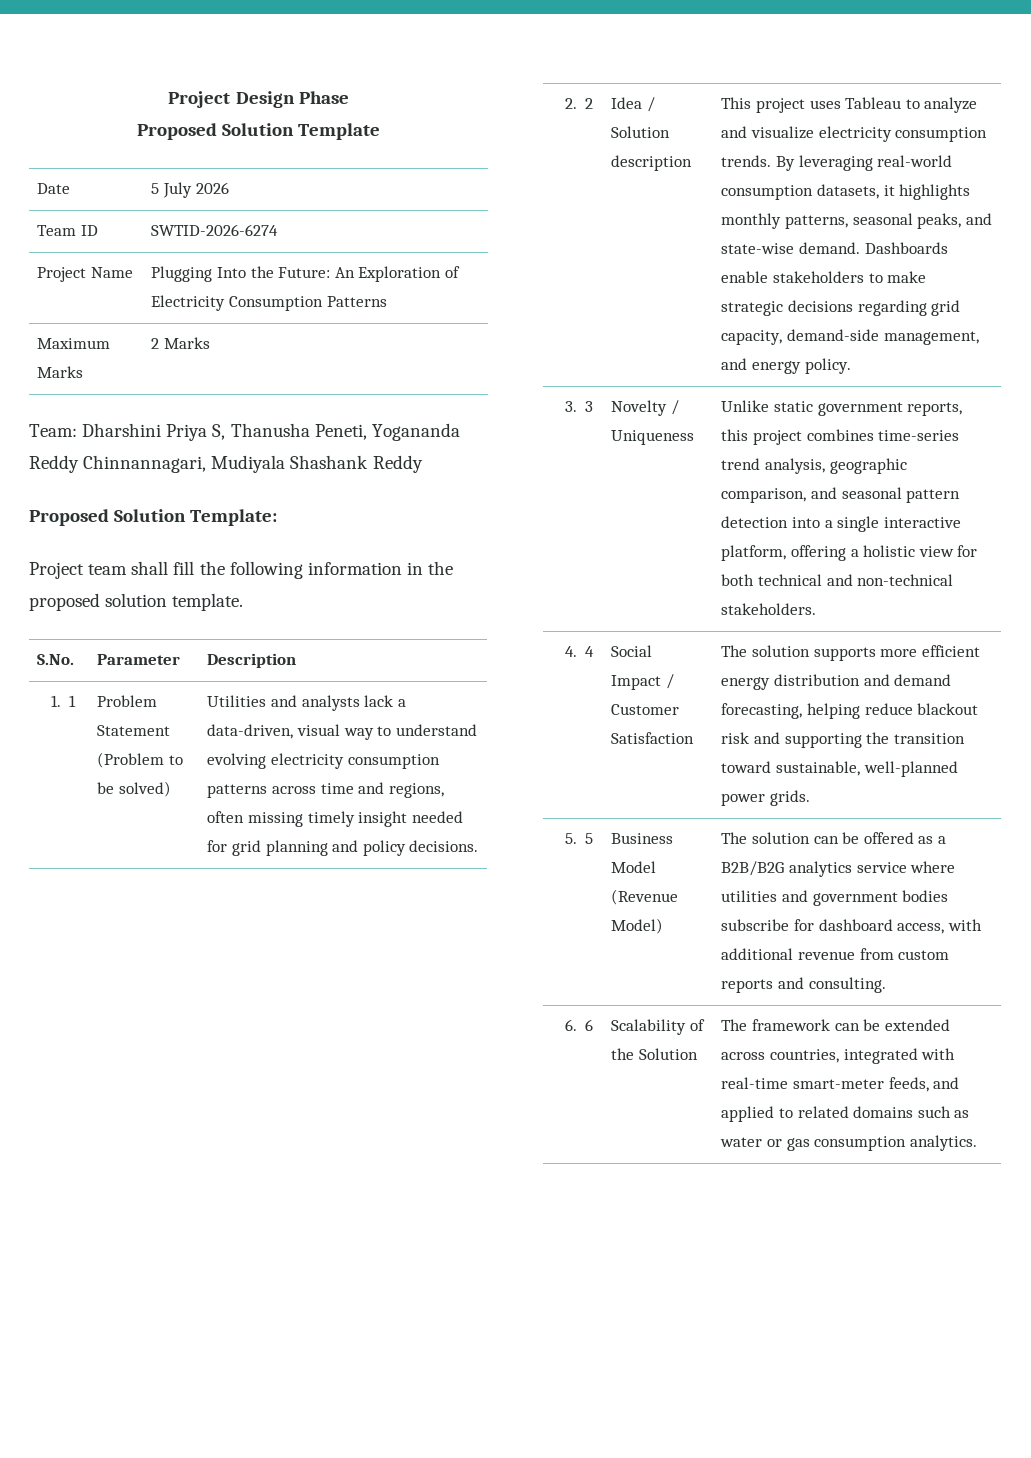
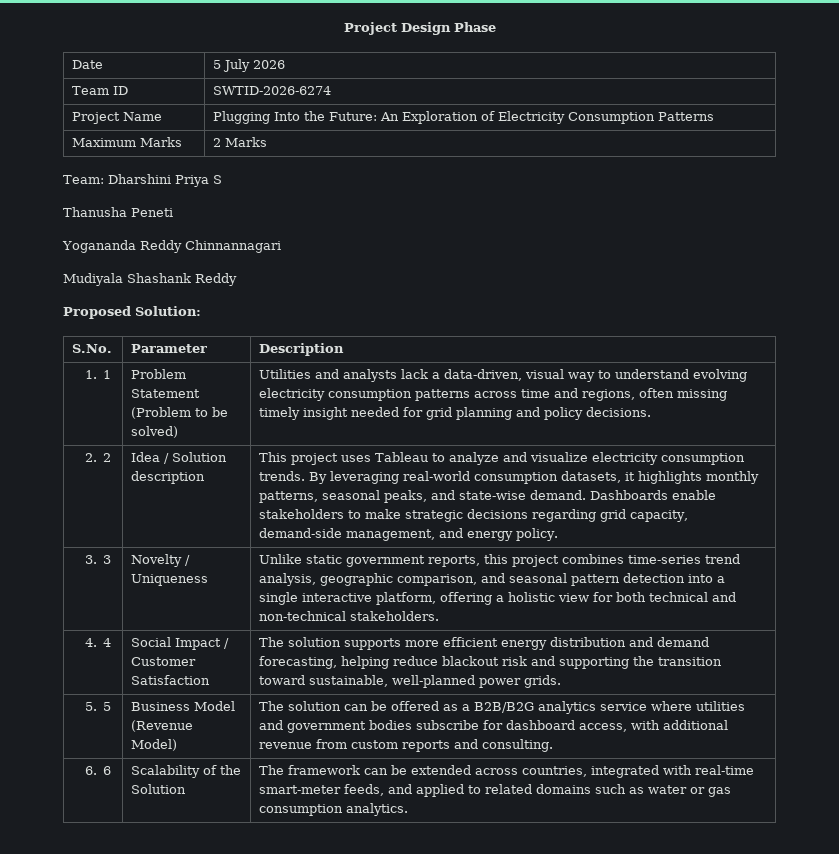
- Proposed Solution Template
- Team: Dharshini Priya S, Thanusha Peneti, Yogananda Reddy Chinnannagari, Mudiyala Shashank Reddy
+ Team: Dharshini Priya S
+ Thanusha Peneti
+ Yogananda Reddy Chinnannagari
+ Mudiyala Shashank Reddy
- Proposed Solution Template:
- Project team shall fill the following information in the proposed solution template.
+ Proposed Solution:

